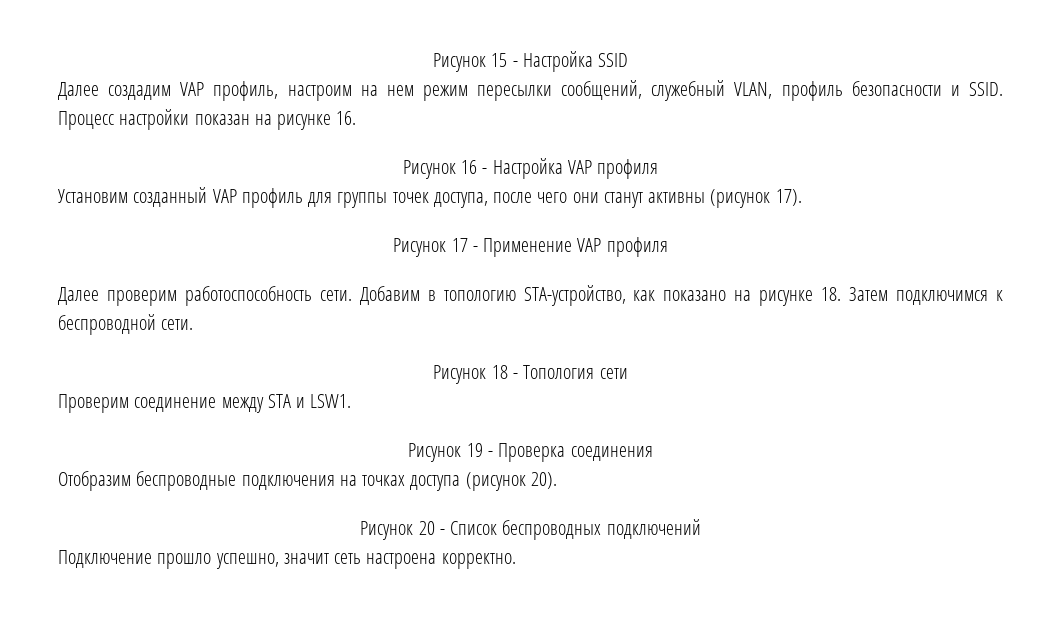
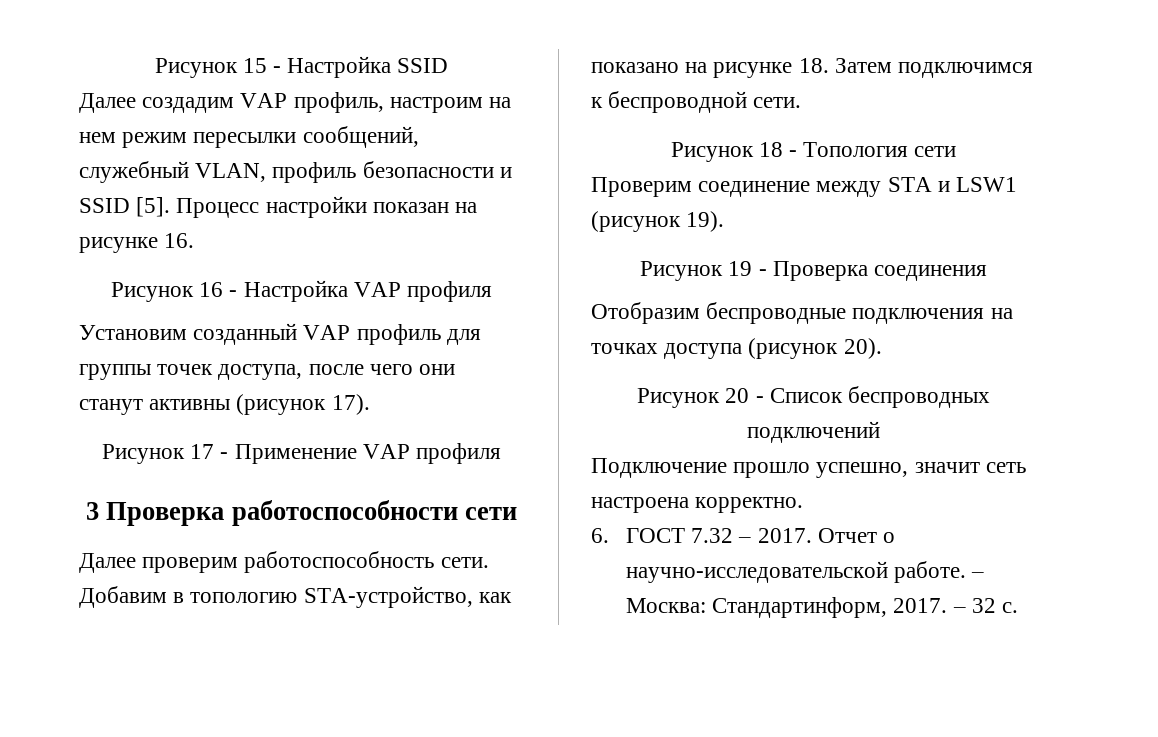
- Далее создадим VAP профиль, настроим на нем режим пересылки сообщений, служебный VLAN, профиль безопасности и SSID.
+ Далее создадим VAP профиль, настроим на нем режим пересылки сообщений, служебный VLAN, профиль безопасности и SSID [5].
+ 3 Проверка работоспособности сети
- Проверим соединение между STA и LSW1.
+ Проверим соединение между STA и LSW1 (рисунок 19).
+ 6. ГОСТ 7.32 – 2017. Отчет о научно-исследовательской работе. – Москва: Стандартинформ, 2017. – 32 с.

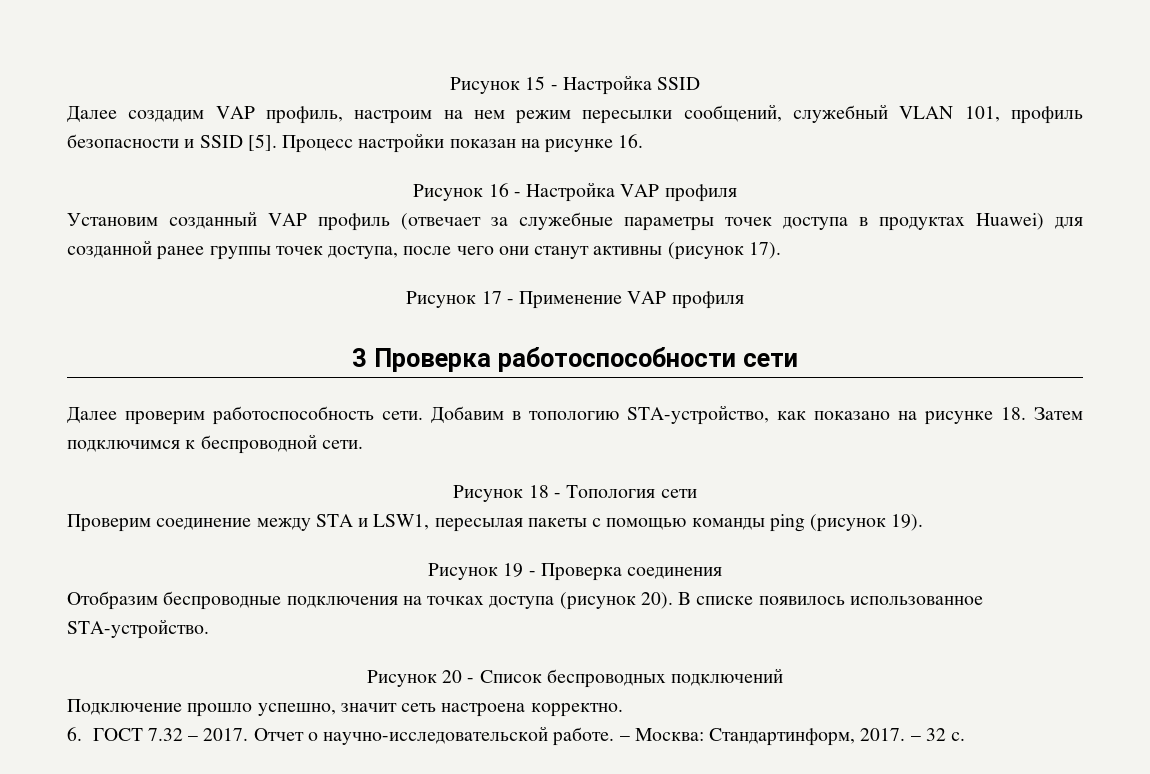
- Далее создадим VAP профиль, настроим на нем режим пересылки сообщений, служебный VLAN, профиль безопасности и SSID [5].
+ Далее создадим VAP профиль, настроим на нем режим пересылки сообщений, служебный VLAN 101, профиль безопасности и SSID [5].
- Установим созданный VAP профиль для группы точек доступа, после чего они станут активны (рисунок 17).
+ Установим созданный VAP профиль (отвечает за служебные параметры точек доступа в продуктах Huawei) для созданной ранее группы точек доступа, после чего они станут активны (рисунок 17).
- Проверим соединение между STA и LSW1 (рисунок 19).
+ Проверим соединение между STA и LSW1, пересылая пакеты с помощью команды ping (рисунок 19).
+ В списке появилось использованное STA-устройство.

